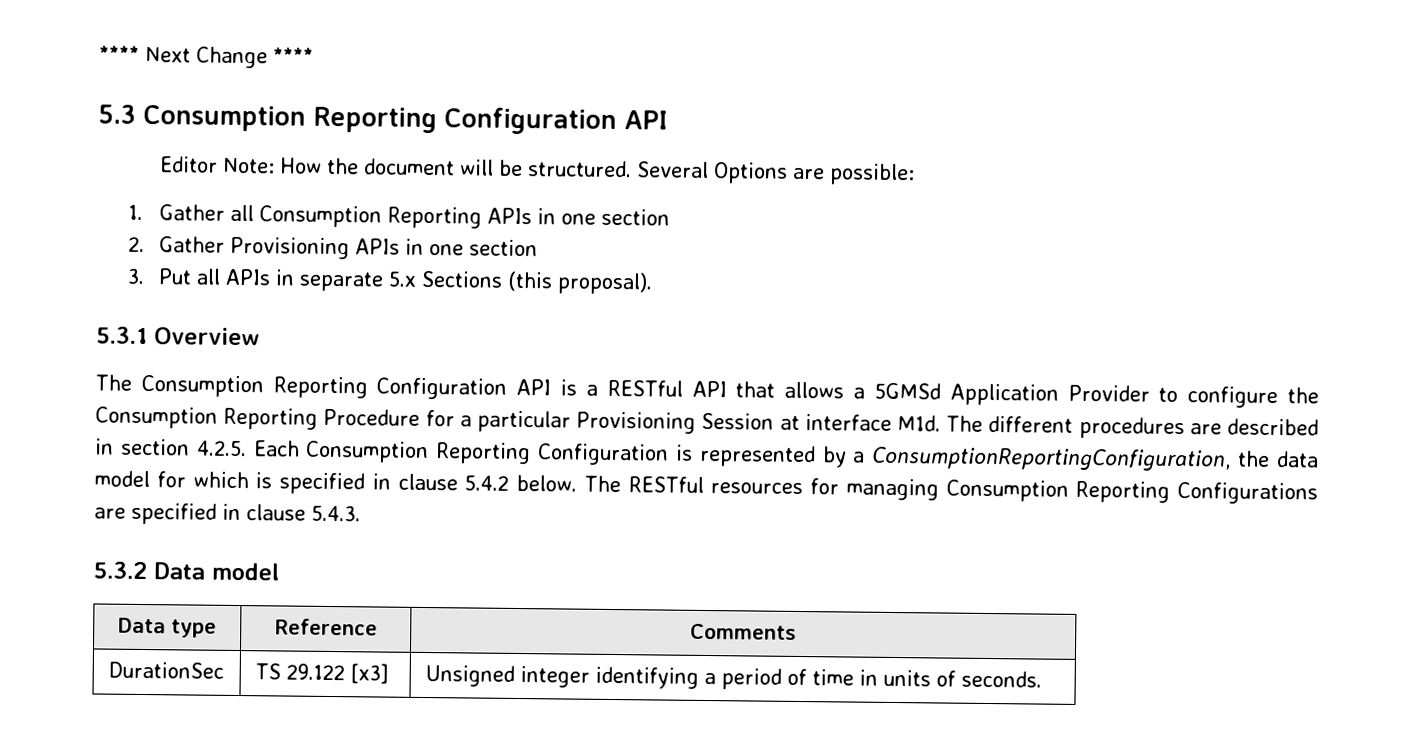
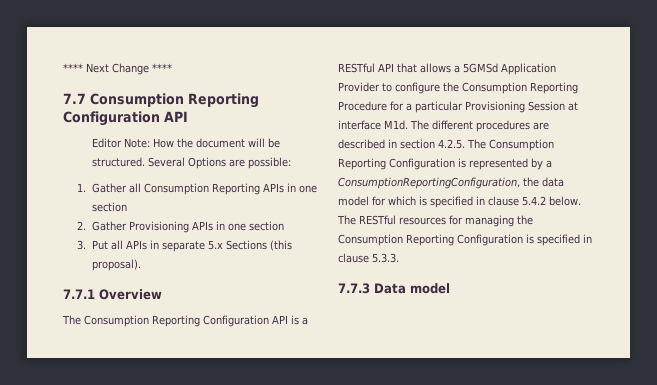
- 5.3 Consumption Reporting Configuration API
+ 7.7 Consumption Reporting Configuration API
- 5.3.1 Overview
+ 7.7.1 Overview
- The Consumption Reporting Configuration API is a RESTful API that allows a 5GMSd Application Provider to configure the Consumption Reporting Procedure for a particular Provisioning Session at interface M1d. The different procedures are described in section 4.2.5. Each Consumption Reporting Configuration is represented by a ConsumptionReportingConfiguration, the data model for which is specified in clause 5.4.2 below.
+ The Consumption Reporting Configuration API is a RESTful API that allows a 5GMSd Application Provider to configure the Consumption Reporting Procedure for a particular Provisioning Session at interface M1d. The different procedures are described in section 4.2.5. The Consumption Reporting Configuration is represented by a ConsumptionReportingConfiguration, the data model for which is specified in clause 5.4.2 below.
- The RESTful resources for managing Consumption Reporting Configurations are specified in clause 5.4.3.
- 5.3.2 Data model
+ The RESTful resources for managing the Consumption Reporting Configuration is specified in clause 5.3.3.
+ 7.7.3 Data model
- Data type | Reference | Comments
- DurationSec | TS 29.122 [x3] | Unsigned integer identifying a period of time in units of seconds.

